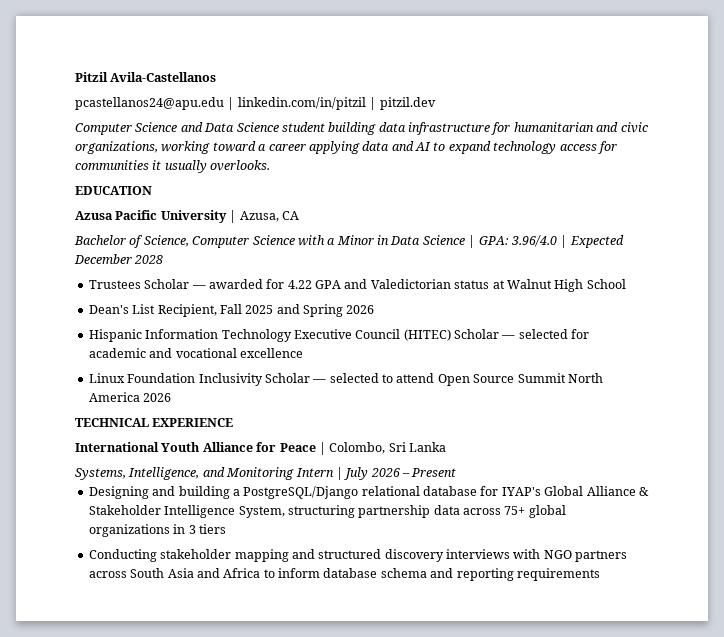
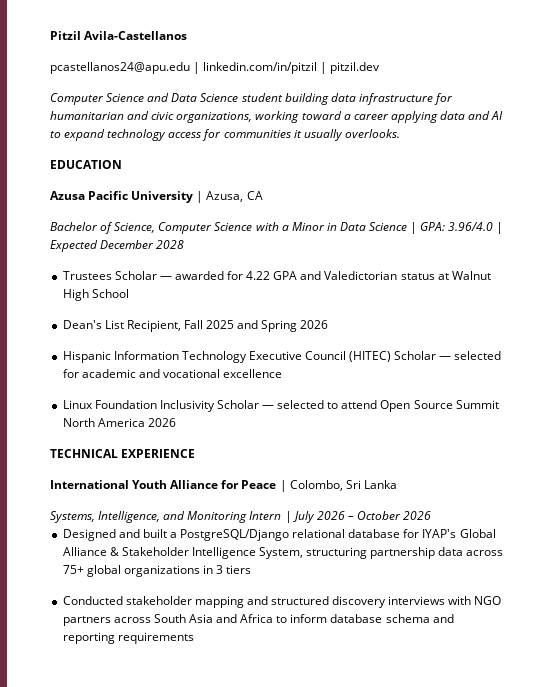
- Systems, Intelligence, and Monitoring Intern | July 2026 – Present
- Designing and building a PostgreSQL/Django relational database for IYAP's Global Alliance & Stakeholder Intelligence System, structuring partnership data across 75+ global organizations in 3 tiers
+ Systems, Intelligence, and Monitoring Intern | July 2026 – October 2026
+ Designed and built a PostgreSQL/Django relational database for IYAP's Global Alliance & Stakeholder Intelligence System, structuring partnership data across 75+ global organizations in 3 tiers
- Conducting stakeholder mapping and structured discovery interviews with NGO partners across South Asia and Africa to inform database schema and reporting requirements
+ Conducted stakeholder mapping and structured discovery interviews with NGO partners across South Asia and Africa to inform database schema and reporting requirements

